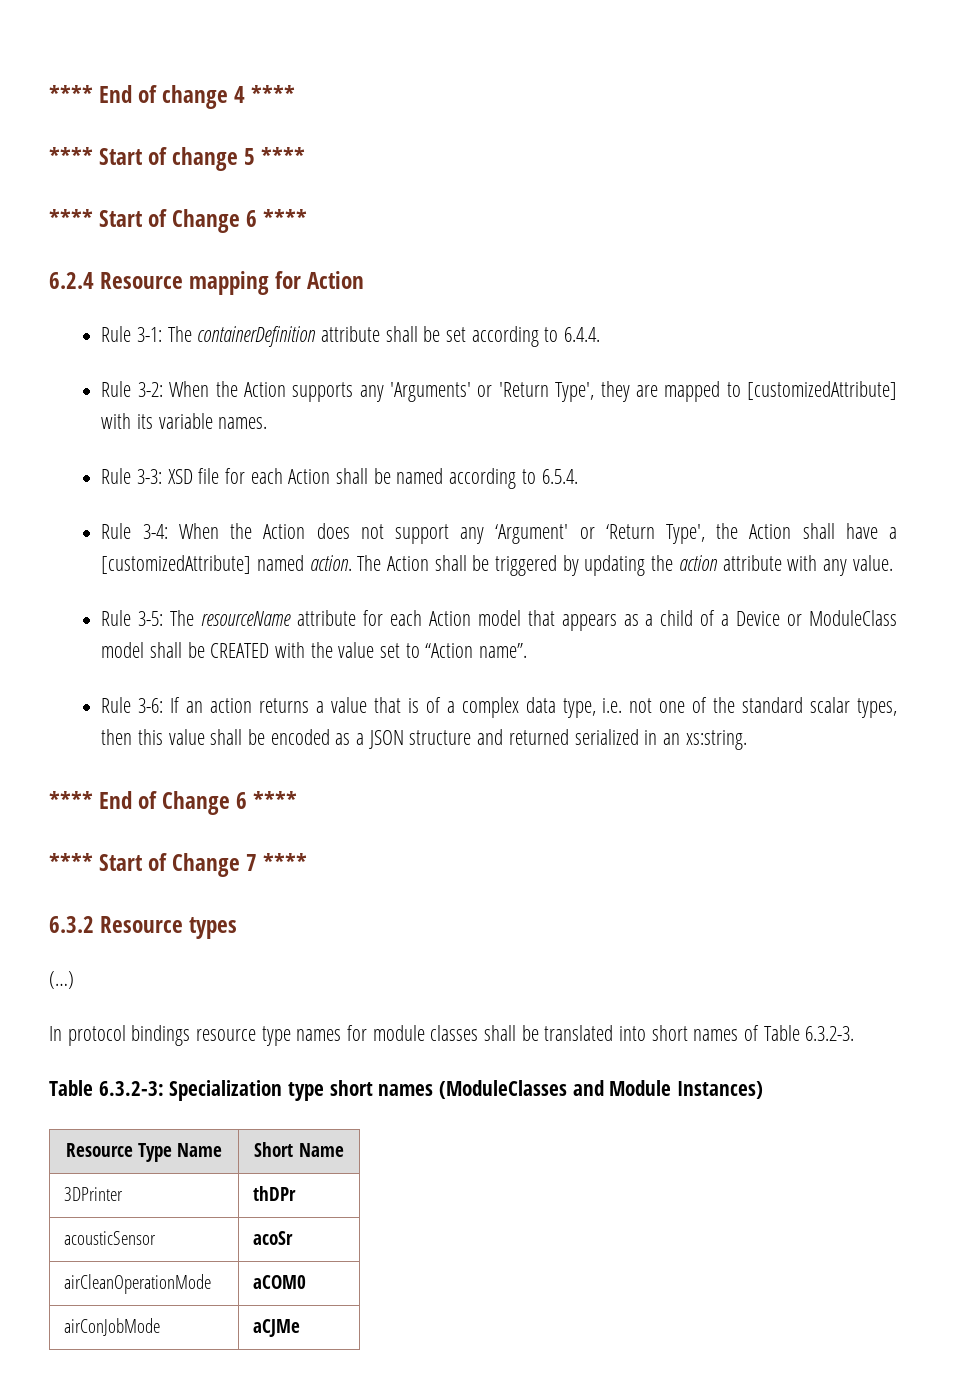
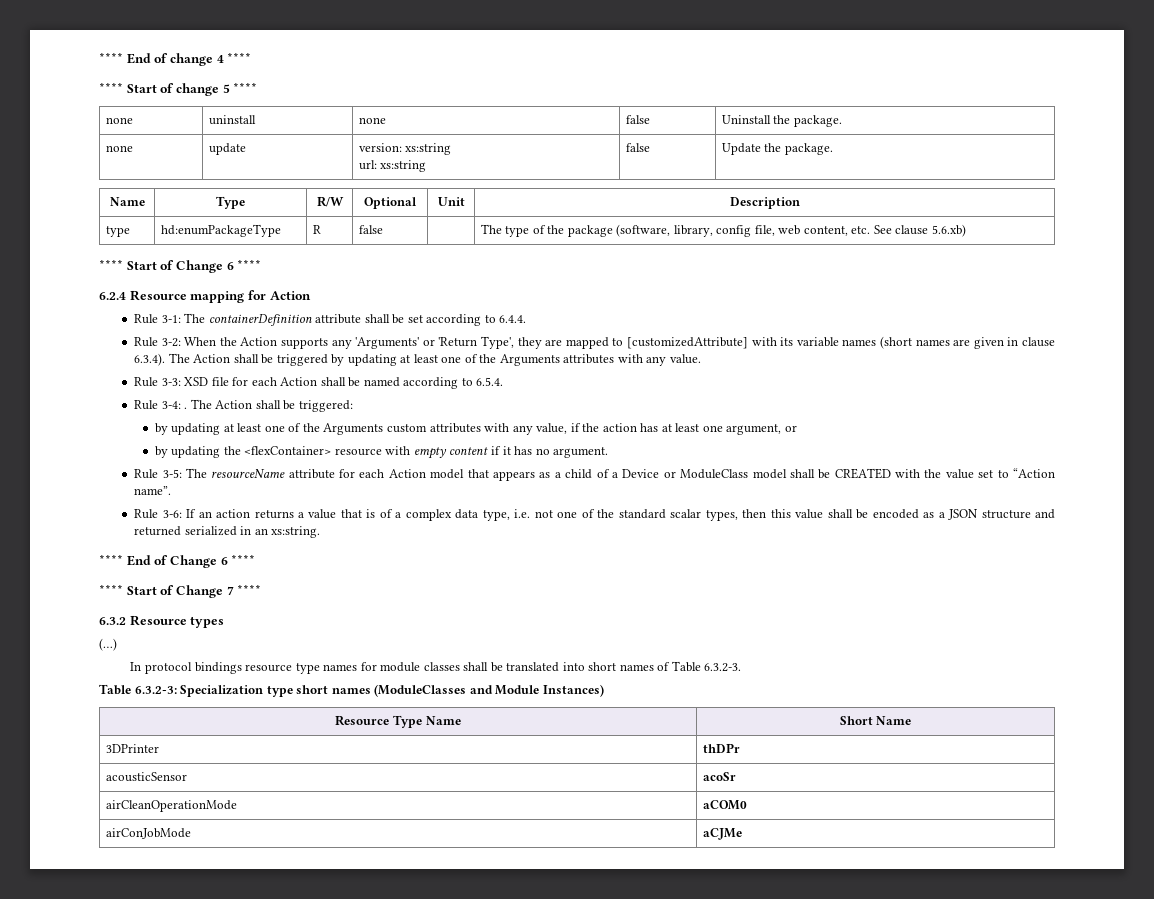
+ none | uninstall | none | false | Uninstall the package.
+ none | update | version: xs:string
+ url: xs:string | false | Update the package.
+ Name | Type | R/W | Optional | Unit | Description
+ type | hd:enumPackageType | R | false | | The type of the package (software, library, config file, web content, etc. See clause 5.6.xb)
- Rule 3-2: When the Action supports any 'Arguments' or 'Return Type', they are mapped to [customizedAttribute] with its variable names.
+ Rule 3-2: When the Action supports any 'Arguments' or 'Return Type', they are mapped to [customizedAttribute] with its variable names (short names are given in clause 6.3.4). The Action shall be triggered by updating at least one of the Arguments attributes with any value.
- Rule 3-4: When the Action does not support any ‘Argument' or ‘Return Type', the Action shall have a [customizedAttribute] named action. The Action shall be triggered by updating the action attribute with any value.
+ Rule 3-4: . The Action shall be triggered:
+ by updating at least one of the Arguments custom attributes with any value, if the action has at least one argument, or
+ by updating the <flexContainer> resource with empty content if it has no argument.

